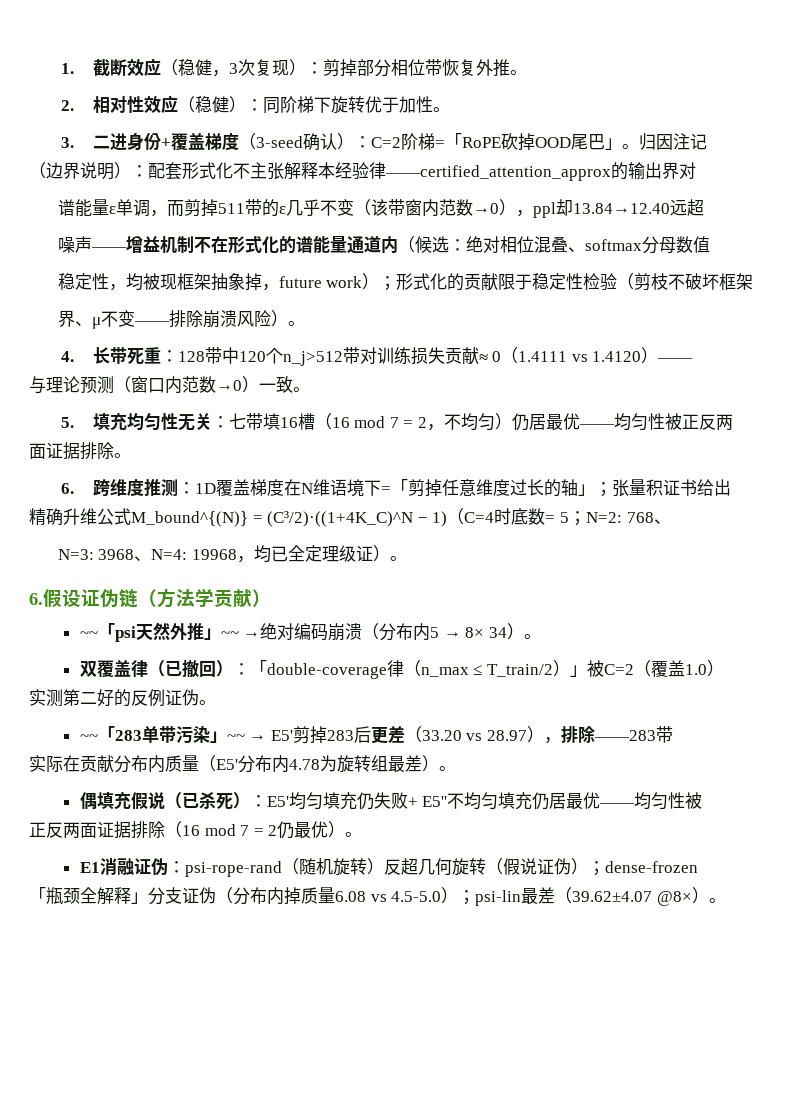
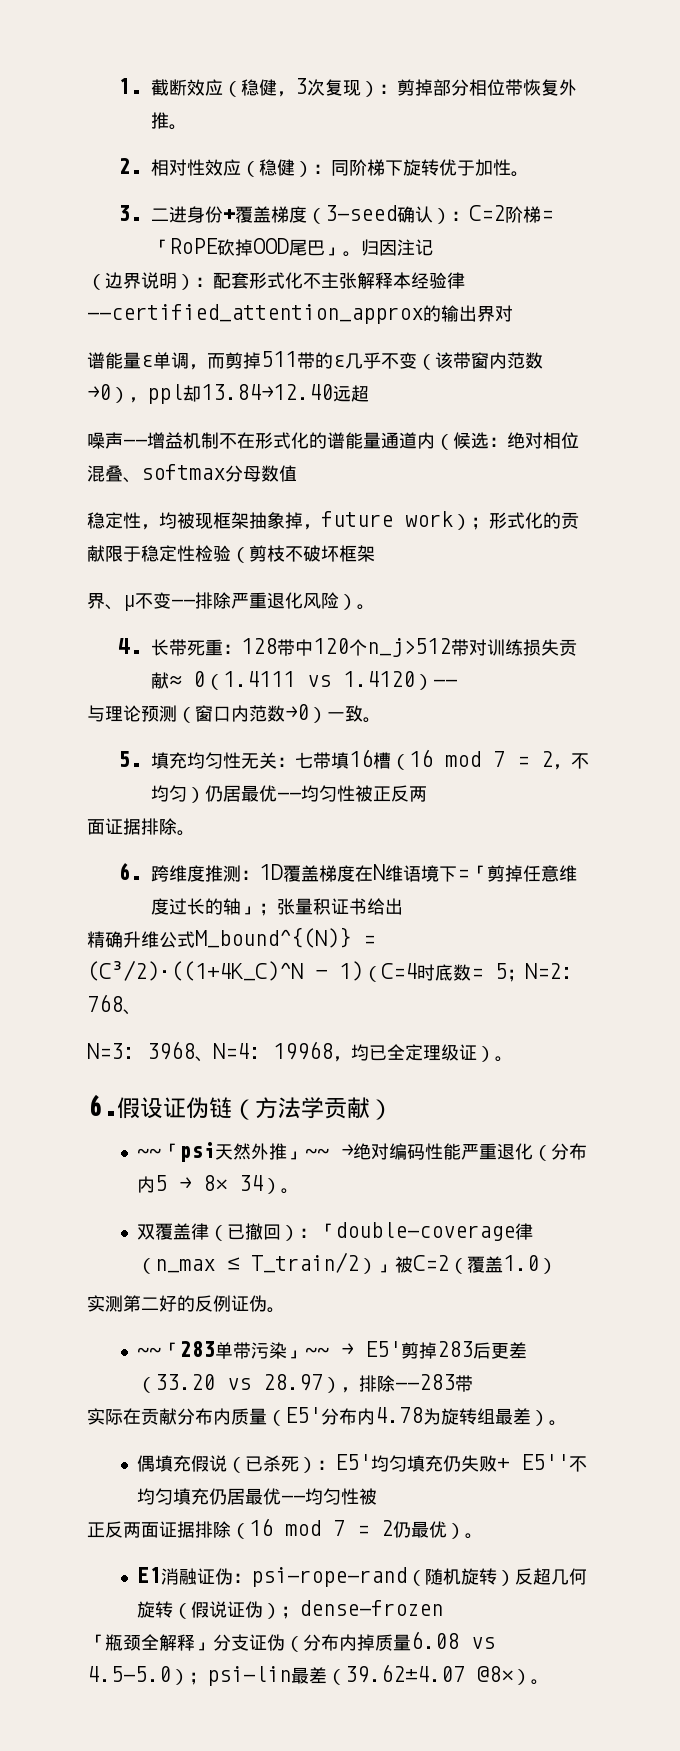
- 界、μ不变——排除崩溃风险）。
+ 界、μ不变——排除严重退化风险）。
- ~~「psi天然外推」~~ →绝对编码崩溃（分布内5 → 8× 34）。
+ ~~「psi天然外推」~~ →绝对编码性能严重退化（分布内5 → 8× 34）。

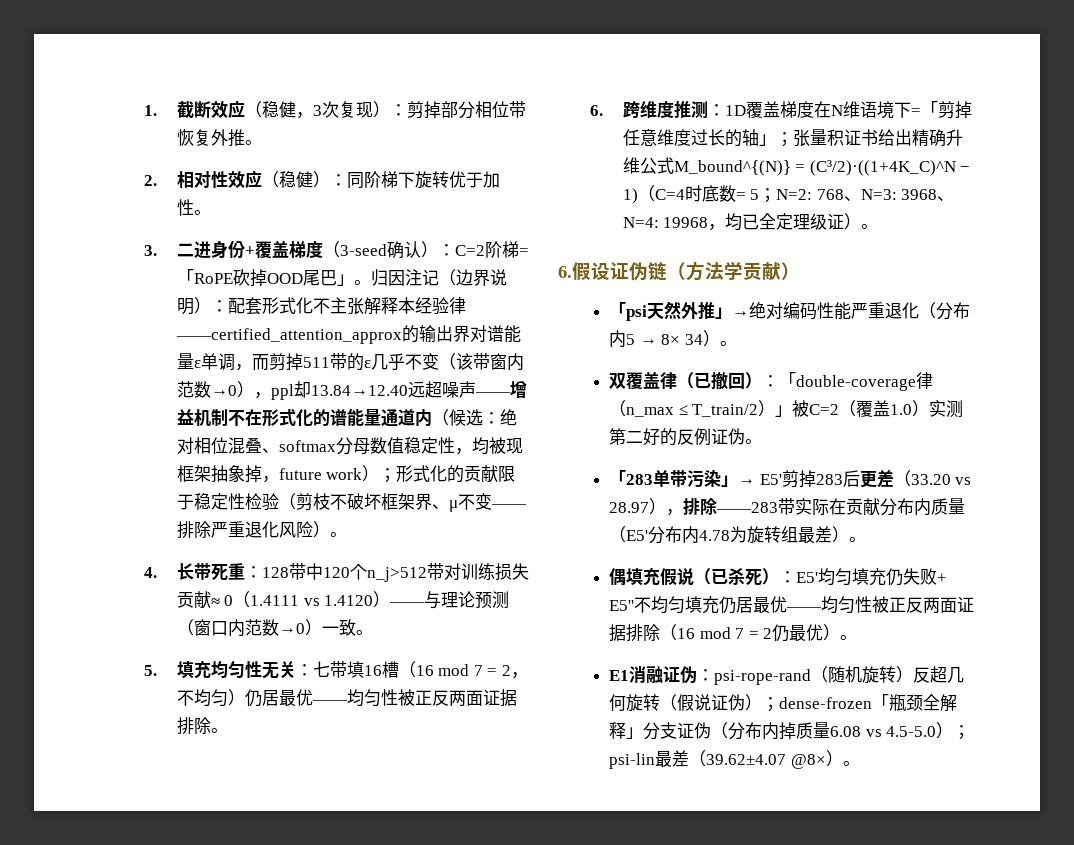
- 归因注记
- （边界说明）：
+ 归因注记（边界说明）：
- 配套形式化不主张解释本经验律——certified_attention_approx的输出界对
- 谱能量ε单调，而剪掉511带的ε几乎不变（该带窗内范数→0），ppl却13.84→12.40远超
- 噪声——增益机制不在形式化的谱能量通道内（候选：
+ 配套形式化不主张解释本经验律——certified_attention_approx的输出界对谱能量ε单调，而剪掉511带的ε几乎不变（该带窗内范数→0），ppl却13.84→12.40远超噪声——增益机制不在形式化的谱能量通道内（候选：
- 绝对相位混叠、softmax分母数值
- 稳定性，均被现框架抽象掉，future work）；
+ 绝对相位混叠、softmax分母数值稳定性，均被现框架抽象掉，future work）；
- 形式化的贡献限于稳定性检验（剪枝不破坏框架
- 界、μ不变——排除严重退化风险）。
+ 形式化的贡献限于稳定性检验（剪枝不破坏框架界、μ不变——排除严重退化风险）。
- 4.长带死重：128带中120个n_j>512带对训练损失贡献≈ 0（1.4111 vs 1.4120）——
- 与理论预测（窗口内范数→0）一致。
+ 4.长带死重：128带中120个n_j>512带对训练损失贡献≈ 0（1.4111 vs 1.4120）——与理论预测（窗口内范数→0）一致。
- 5.填充均匀性无关：七带填16槽（16 mod 7 = 2，不均匀）仍居最优——均匀性被正反两
- 面证据排除。
+ 5.填充均匀性无关：七带填16槽（16 mod 7 = 2，不均匀）仍居最优——均匀性被正反两面证据排除。
- 6.跨维度推测：1D覆盖梯度在N维语境下=「剪掉任意维度过长的轴」；张量积证书给出
- 精确升维公式M_bound^{(N)} = (C³/2)·((1+4K_C)^N − 1)（C=4时底数= 5；N=2: 768、
- N=3: 3968、N=4: 19968，均已全定理级证）。
+ 6.跨维度推测：1D覆盖梯度在N维语境下=「剪掉任意维度过长的轴」；张量积证书给出精确升维公式M_bound^{(N)} = (C³/2)·((1+4K_C)^N − 1)（C=4时底数= 5；N=2: 768、N=3: 3968、N=4: 19968，均已全定理级证）。
- ~~「psi天然外推」~~ →绝对编码性能严重退化（分布内5 → 8× 34）。
+ 「psi天然外推」→绝对编码性能严重退化（分布内5 → 8× 34）。
- 双覆盖律（已撤回）：「double-coverage律（n_max ≤ T_train/2）」被C=2（覆盖1.0）
- 实测第二好的反例证伪。
+ 双覆盖律（已撤回）：「double-coverage律（n_max ≤ T_train/2）」被C=2（覆盖1.0）实测第二好的反例证伪。
- ~~「283单带污染」~~ → E5'剪掉283后更差（33.20 vs 28.97），排除——283带
- 实际在贡献分布内质量（E5'分布内4.78为旋转组最差）。
+ 「283单带污染」→ E5'剪掉283后更差（33.20 vs 28.97），排除——283带实际在贡献分布内质量（E5'分布内4.78为旋转组最差）。
- 偶填充假说（已杀死）：E5'均匀填充仍失败+ E5''不均匀填充仍居最优——均匀性被
- 正反两面证据排除（16 mod 7 = 2仍最优）。
+ 偶填充假说（已杀死）：E5'均匀填充仍失败+ E5''不均匀填充仍居最优——均匀性被正反两面证据排除（16 mod 7 = 2仍最优）。
- E1消融证伪：psi-rope-rand（随机旋转）反超几何旋转（假说证伪）；dense-frozen
- 「瓶颈全解释」分支证伪（分布内掉质量6.08 vs 4.5-5.0）；psi-lin最差（39.62±4.07 @8×）。
+ E1消融证伪：psi-rope-rand（随机旋转）反超几何旋转（假说证伪）；dense-frozen「瓶颈全解释」分支证伪（分布内掉质量6.08 vs 4.5-5.0）；psi-lin最差（39.62±4.07 @8×）。

